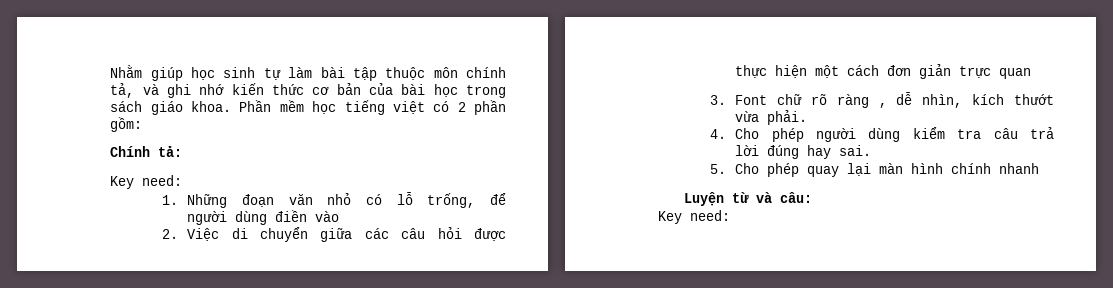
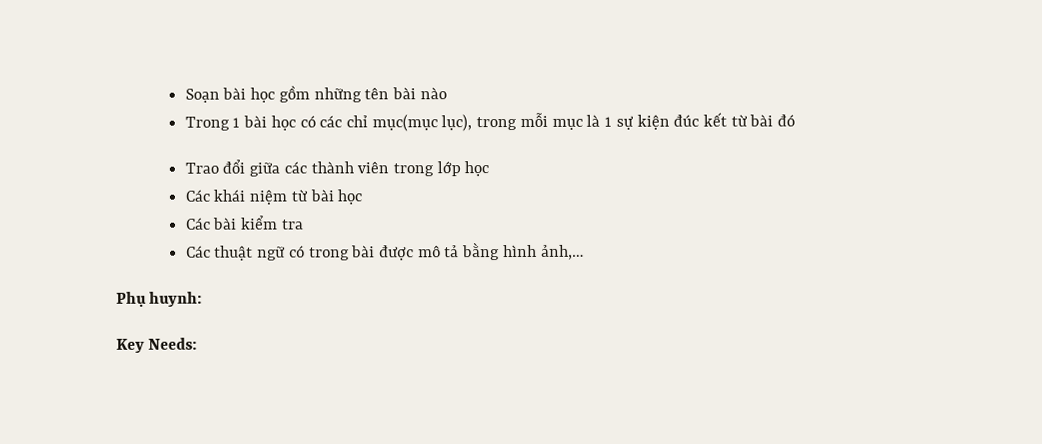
- Nhằm giúp học sinh tự làm bài tập thuộc môn chính tả, và ghi nhớ kiến thức cơ bản của bài học trong sách giáo khoa. Phần mềm học tiếng việt có 2 phần gồm:
- Chính tả:
- Key need:
- 1. Những đoạn văn nhỏ có lỗ trống, để người dùng điền vào
- 2. Việc di chuyển giữa các câu hỏi được thực hiện một cách đơn giản trực quan
- 3. Font chữ rõ ràng , dễ nhìn, kích thướt vừa phải.
- 4. Cho phép người dùng kiểm tra câu trả lời đúng hay sai.
- 5. Cho phép quay lại màn hình chính nhanh
- Luyện từ và câu:
- Key need:
+ Soạn bài học gồm những tên bài nào
+ Trong 1 bài học có các chỉ mục(mục lục), trong mỗi mục là 1 sự kiện đúc kết từ bài đó
+ Trao đổi giữa các thành viên trong lớp học
+ Các khái niệm từ bài học
+ Các bài kiểm tra
+ Các thuật ngữ có trong bài được mô tả bằng hình ảnh,…
+ Phụ huynh:
+ Key Needs:

